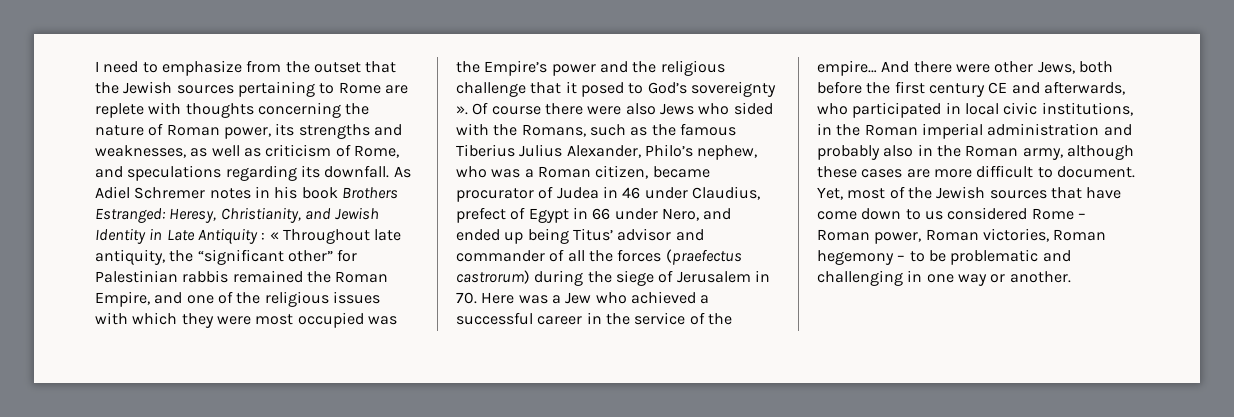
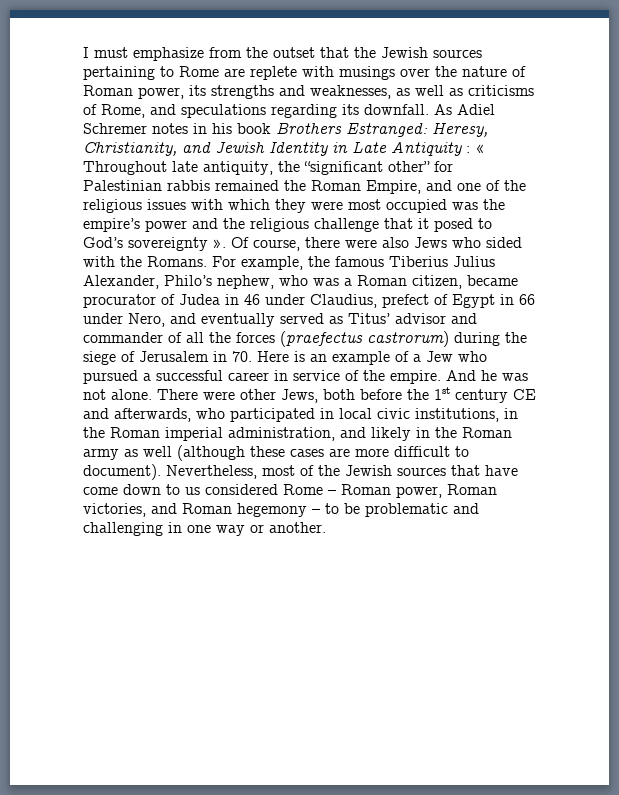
- I need to emphasize from the outset that the Jewish sources pertaining to Rome are replete with thoughts concerning the nature of Roman power, its strengths and weaknesses, as well as criticism of Rome, and speculations regarding its downfall.
+ I must emphasize from the outset that the Jewish sources pertaining to Rome are replete with musings over the nature of Roman power, its strengths and weaknesses, as well as criticisms of Rome, and speculations regarding its downfall.
- As Adiel Schremer notes in his book Brothers Estranged: Heresy, Christianity, and Jewish Identity in Late Antiquity : « Throughout late antiquity, the “significant other” for Palestinian rabbis remained the Roman Empire, and one of the religious issues with which they were most occupied was the Empire’s power and the religious challenge that it posed to God’s sovereignty ».
+ As Adiel Schremer notes in his book Brothers Estranged: Heresy, Christianity, and Jewish Identity in Late Antiquity : « Throughout late antiquity, the “significant other” for Palestinian rabbis remained the Roman Empire, and one of the religious issues with which they were most occupied was the empire’s power and the religious challenge that it posed to God’s sovereignty ».
- Of course there were also Jews who sided with the Romans, such as the famous Tiberius Julius Alexander, Philo’s nephew, who was a Roman citizen, became procurator of Judea in 46 under Claudius, prefect of Egypt in 66 under Nero, and ended up being Titus’ advisor and commander of all the forces (praefectus castrorum) during the siege of Jerusalem in 70. Here was a Jew who achieved a successful career in the service of the empire… And there were other Jews, both before the first century CE and afterwards, who participated in local civic institutions, in the Roman imperial administration and probably also in the Roman army, although these cases are more difficult to document. Yet, most of the Jewish sources that have come down to us considered Rome – Roman power, Roman victories, Roman hegemony – to be problematic and challenging in one way or another.
+ Of course, there were also Jews who sided with the Romans. For example, the famous Tiberius Julius Alexander, Philo’s nephew, who was a Roman citizen, became procurator of Judea in 46 under Claudius, prefect of Egypt in 66 under Nero, and eventually served as Titus’ advisor and commander of all the forces (praefectus castrorum) during the siege of Jerusalem in 70. Here is an example of a Jew who pursued a successful career in service of the empire. And he was not alone. There were other Jews, both before the 1st century CE and afterwards, who participated in local civic institutions, in the Roman imperial administration, and likely in the Roman army as well (although these cases are more difficult to document). Nevertheless, most of the Jewish sources that have come down to us considered Rome – Roman power, Roman victories, and Roman hegemony – to be problematic and challenging in one way or another.

